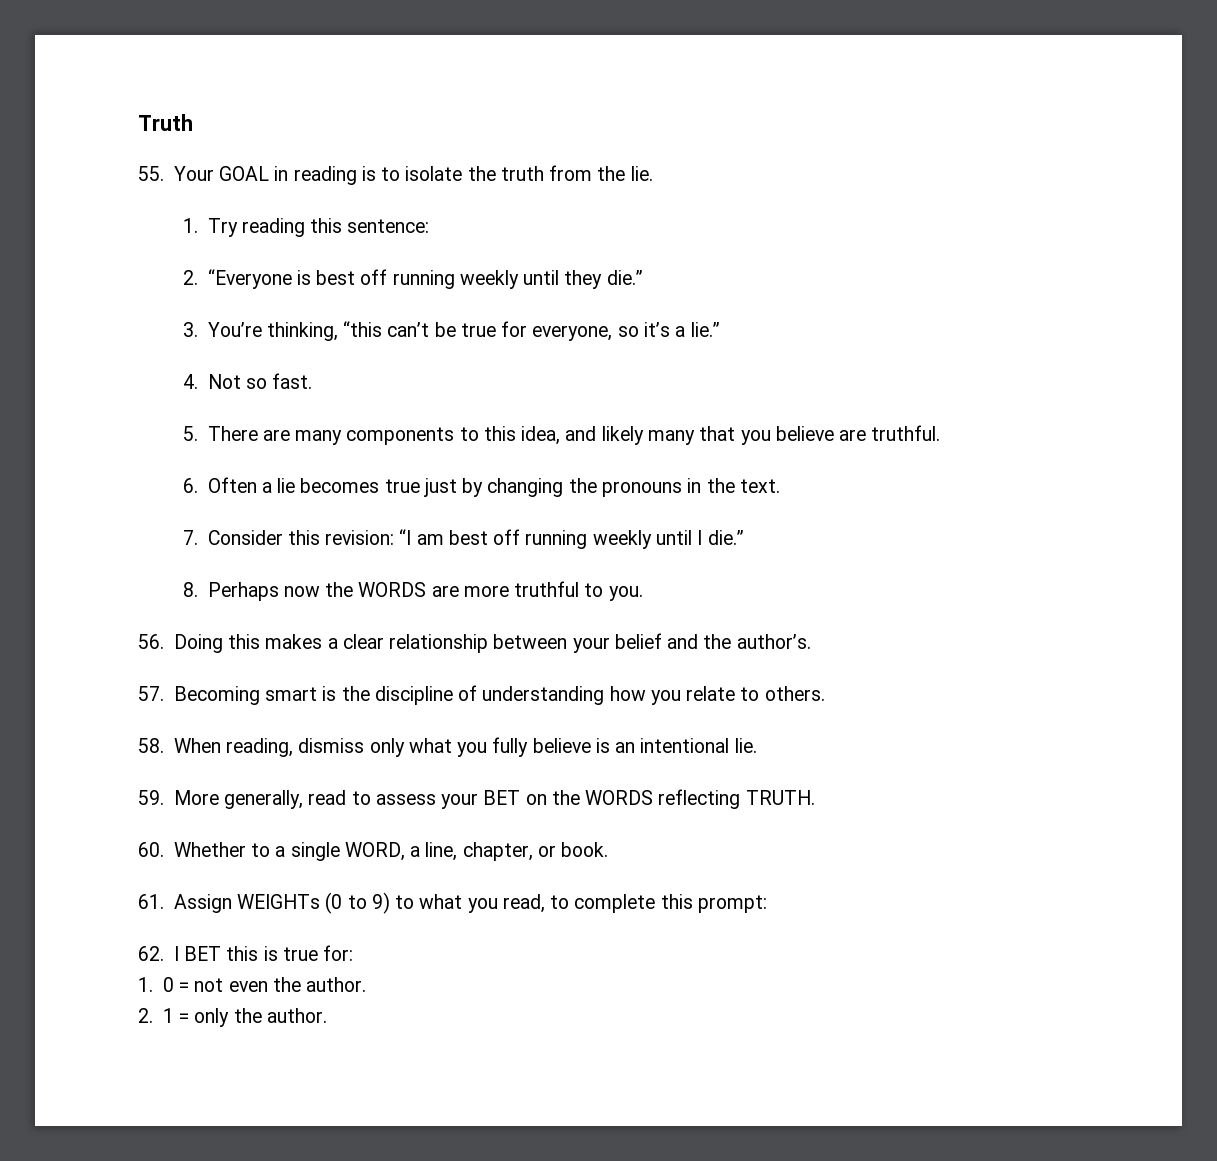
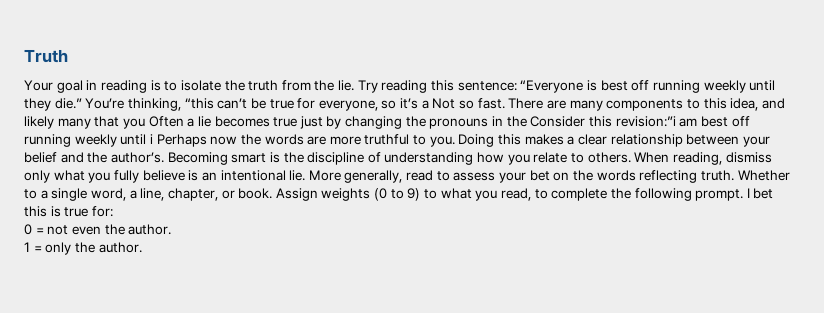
- 55. Your GOAL in reading is to isolate the truth from the lie.
- 1. Try reading this sentence:
- 2. “Everyone is best off running weekly until they die.”
- 3. You’re thinking, “this can’t be true for everyone, so it’s a lie.”
- 4. Not so fast.
- 5. There are many components to this idea, and likely many that you believe are truthful.
- 6. Often a lie becomes true just by changing the pronouns in the text.
- 7. Consider this revision: “I am best off running weekly until I die.”
- 8. Perhaps now the WORDS are more truthful to you.
- 56. Doing this makes a clear relationship between your belief and the author’s.
- 57. Becoming smart is the discipline of understanding how you relate to others.
- 58. When reading, dismiss only what you fully believe is an intentional lie.
- 59. More generally, read to assess your BET on the WORDS reflecting TRUTH.
- 60. Whether to a single WORD, a line, chapter, or book.
- 61. Assign WEIGHTs (0 to 9) to what you read, to complete this prompt:
- 62. I BET this is true for:
+ Your goal in reading is to isolate the truth from the lie. Try reading this sentence: “Everyone is best off running weekly until they die.” You’re thinking, “this can’t be true for everyone, so it’s a Not so fast. There are many components to this idea, and likely many that you Often a lie becomes true just by changing the pronouns in the Consider this revision:”i am best off running weekly until i Perhaps now the words are more truthful to you. Doing this makes a clear relationship between your belief and the author’s. Becoming smart is the discipline of understanding how you relate to others. When reading, dismiss only what you fully believe is an intentional lie. More generally, read to assess your bet on the words reflecting truth. Whether to a single word, a line, chapter, or book. Assign weights (0 to 9) to what you read, to complete the following prompt. I bet this is true for:
- 1. 0 = not even the author.
+ 0 = not even the author.
- 2. 1 = only the author.
+ 1 = only the author.

